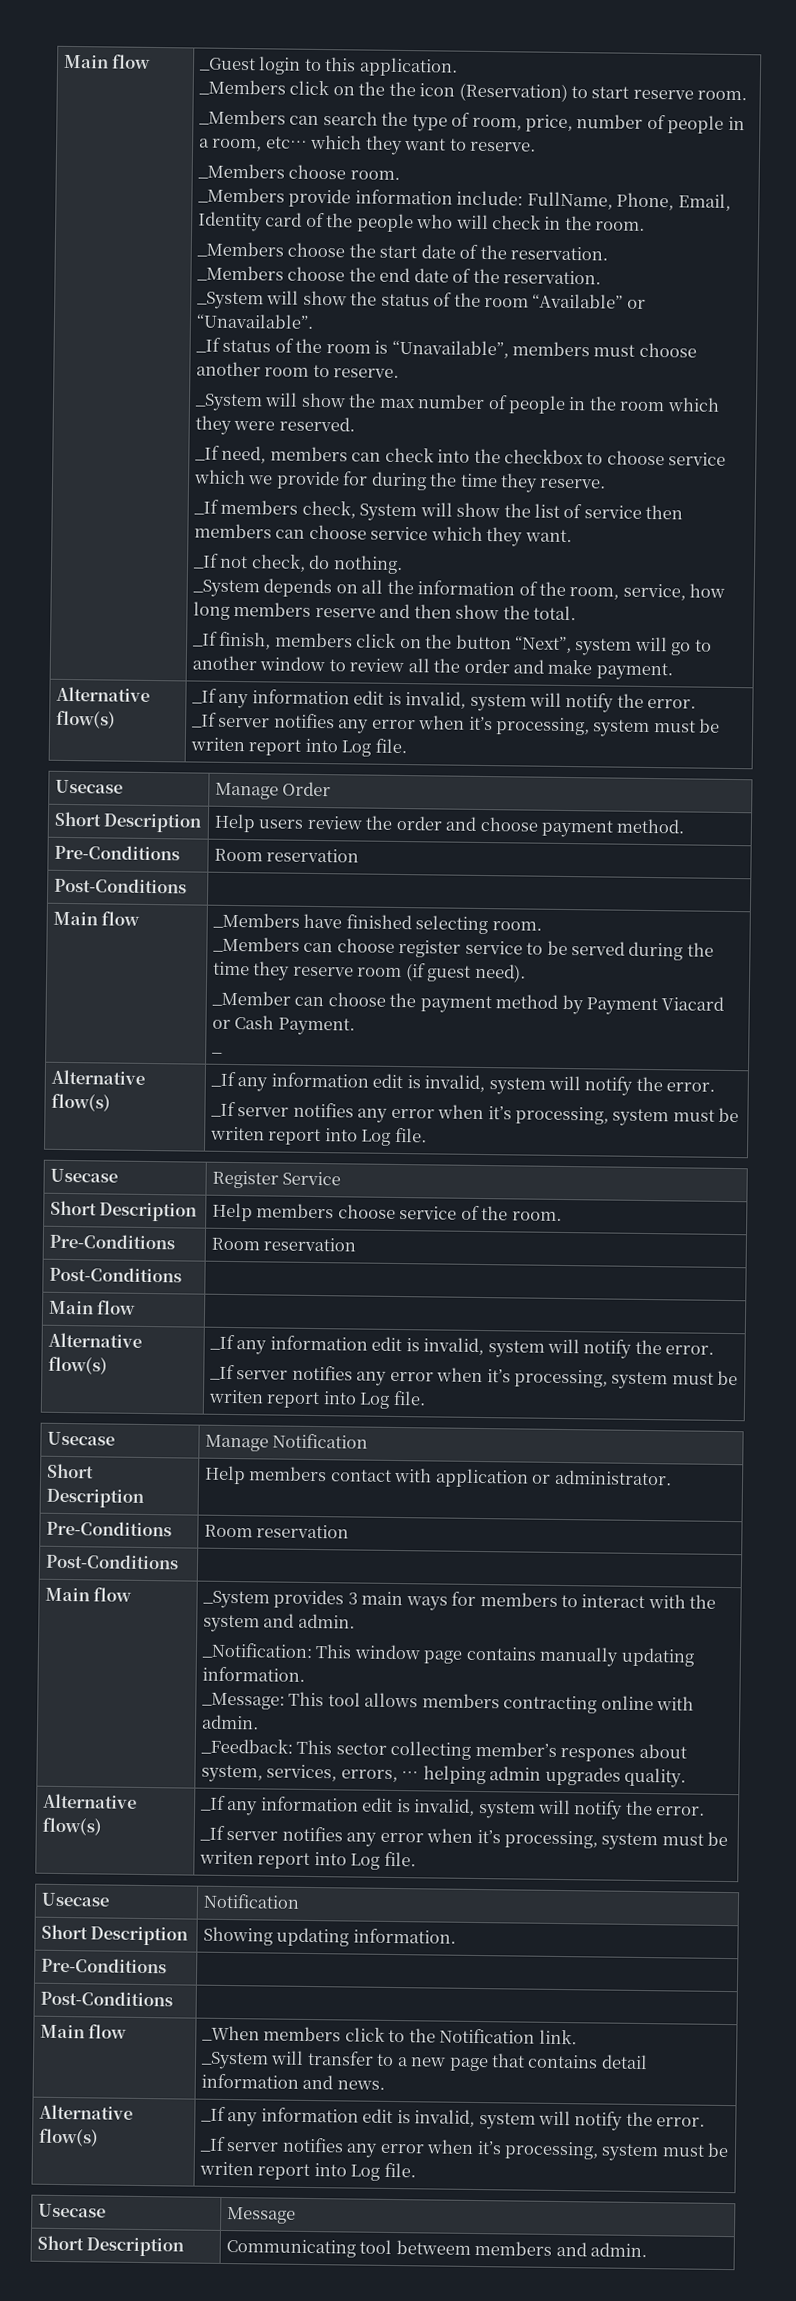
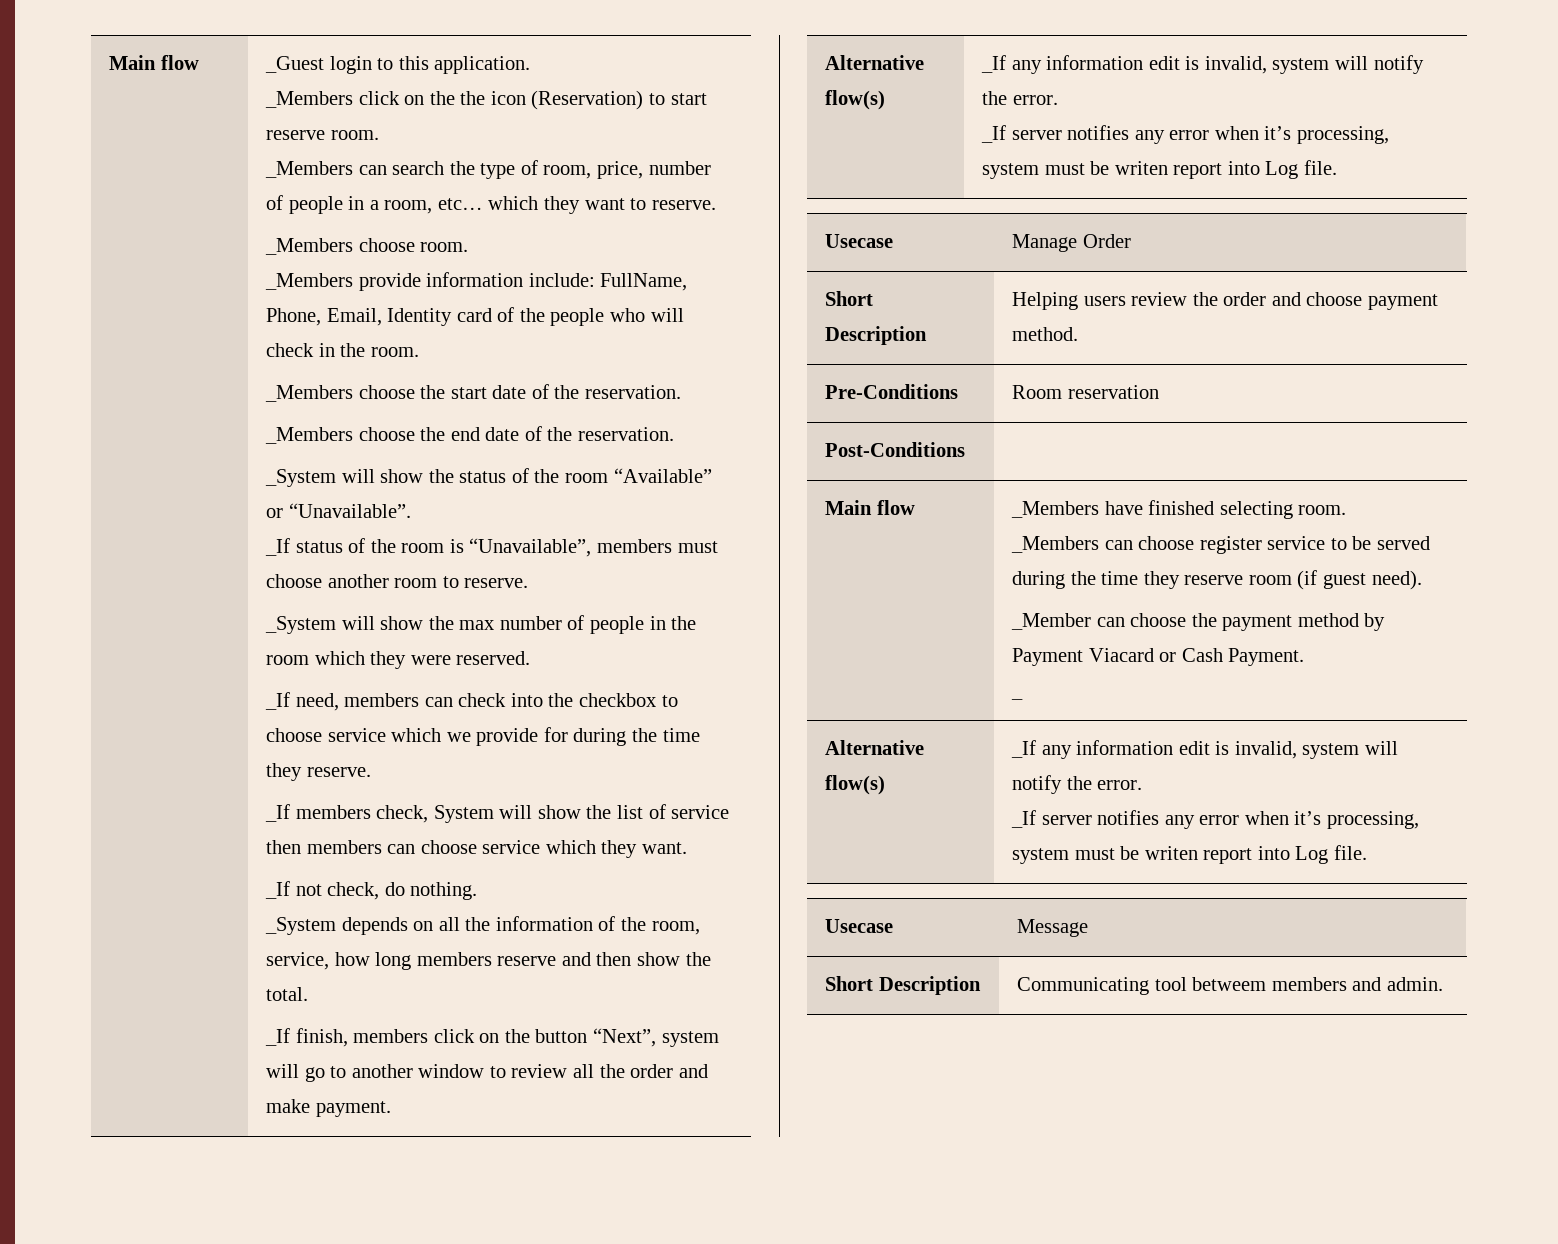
- Short Description | Help users review the order and choose payment method.
+ Short Description | Helping users review the order and choose payment method.
- Usecase | Register Service
- Short Description | Help members choose service of the room.
- Pre-Conditions | Room reservation
- Post-Conditions |
- Main flow |
- Alternative flow(s) | _If any information edit is invalid, system will notify the error.
- _If server notifies any error when it’s processing, system must be writen report into Log file.
- Usecase | Manage Notification
- Short Description | Help members contact with application or administrator.
- Pre-Conditions | Room reservation
- Post-Conditions |
- Main flow | _System provides 3 main ways for members to interact with the system and admin.
- _Notification: This window page contains manually updating information.
- _Message: This tool allows members contracting online with admin.
- _Feedback: This sector collecting member’s respones about system, services, errors, … helping admin upgrades quality.
- Alternative flow(s) | _If any information edit is invalid, system will notify the error.
- _If server notifies any error when it’s processing, system must be writen report into Log file.
- Usecase | Notification
- Short Description | Showing updating information.
- Pre-Conditions |
- Post-Conditions |
- Main flow | _When members click to the Notification link.
- _System will transfer to a new page that contains detail information and news.
- Alternative flow(s) | _If any information edit is invalid, system will notify the error.
- _If server notifies any error when it’s processing, system must be writen report into Log file.

